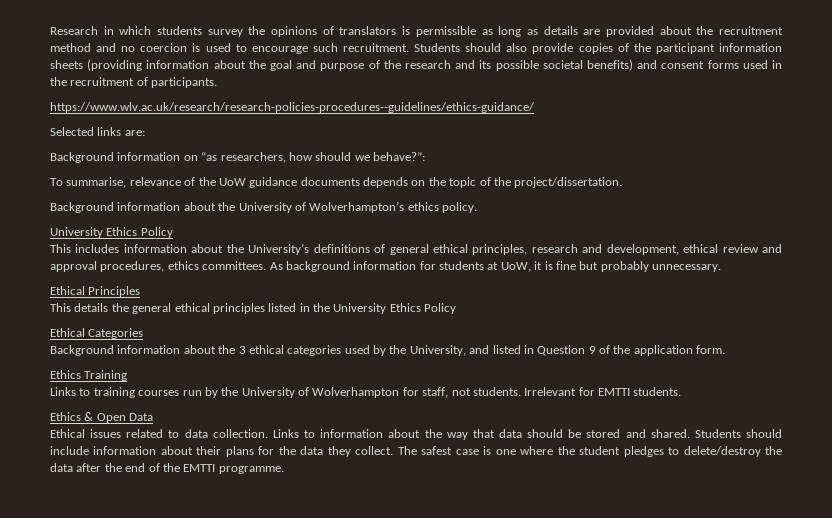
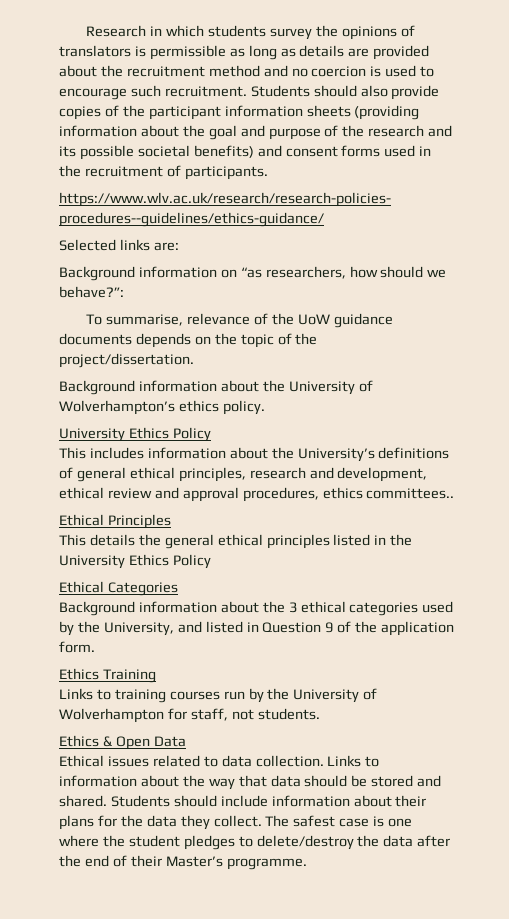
- This includes information about the University’s definitions of general ethical principles, research and development, ethical review and approval procedures, ethics committees. As background information for students at UoW, it is fine but probably unnecessary.
+ This includes information about the University’s definitions of general ethical principles, research and development, ethical review and approval procedures, ethics committees..
- Irrelevant for EMTTI students.
- The safest case is one where the student pledges to delete/destroy the data after the end of the EMTTI programme.
+ The safest case is one where the student pledges to delete/destroy the data after the end of their Master’s programme.

